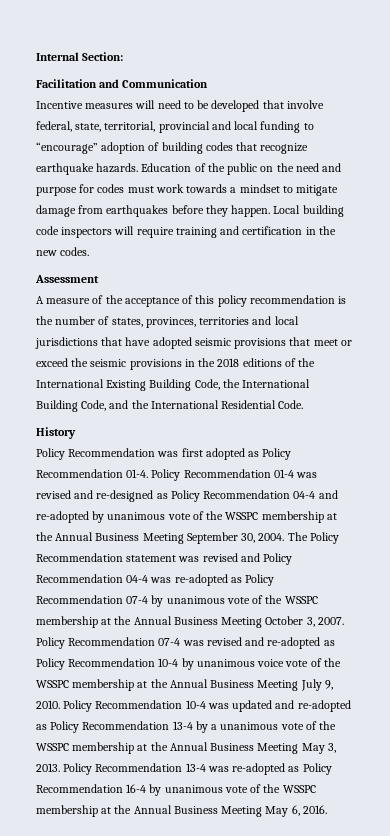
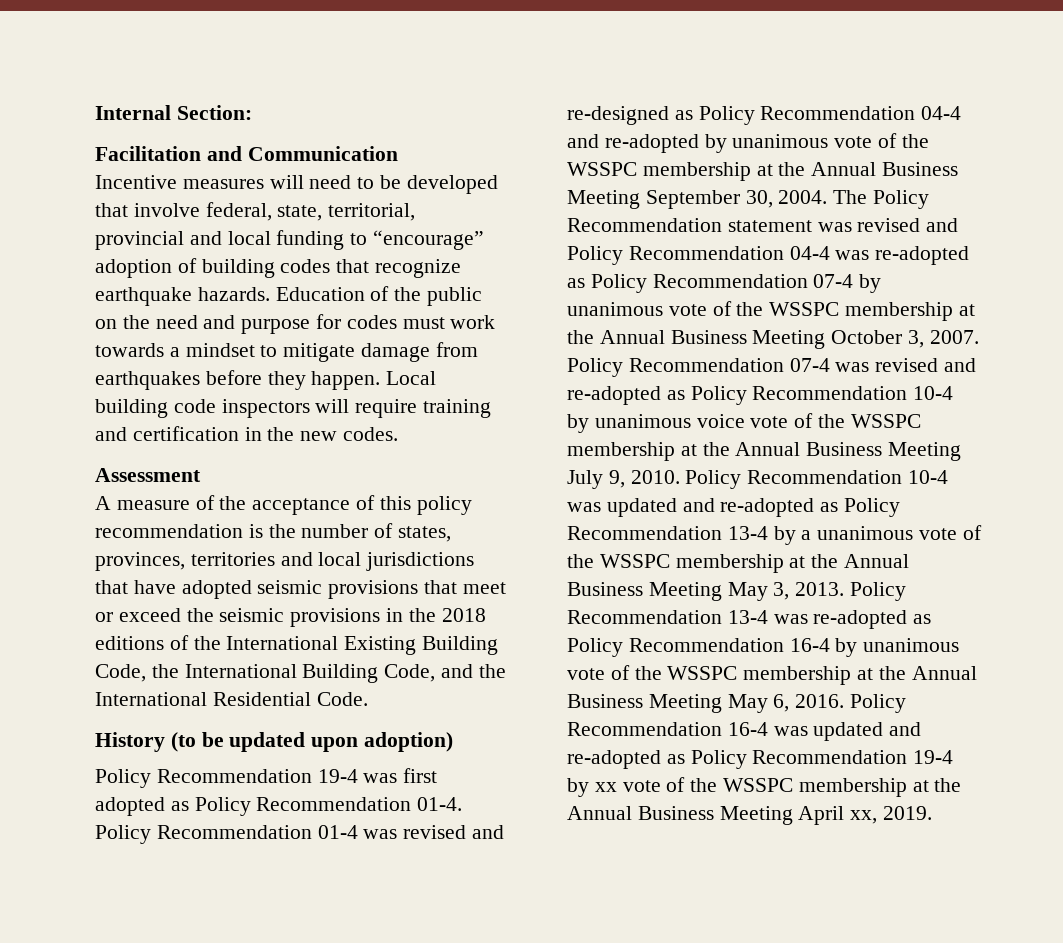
- History
- Policy Recommendation was first adopted as Policy Recommendation 01-4.
+ History (to be updated upon adoption)
+ Policy Recommendation 19-4 was first adopted as Policy Recommendation 01-4.
+ Policy Recommendation 16-4 was updated and re-adopted as Policy Recommendation 19-4 by xx vote of the WSSPC membership at the Annual Business Meeting April xx, 2019.

